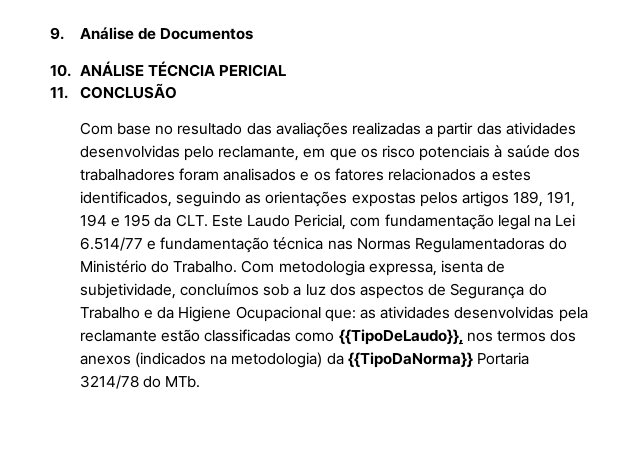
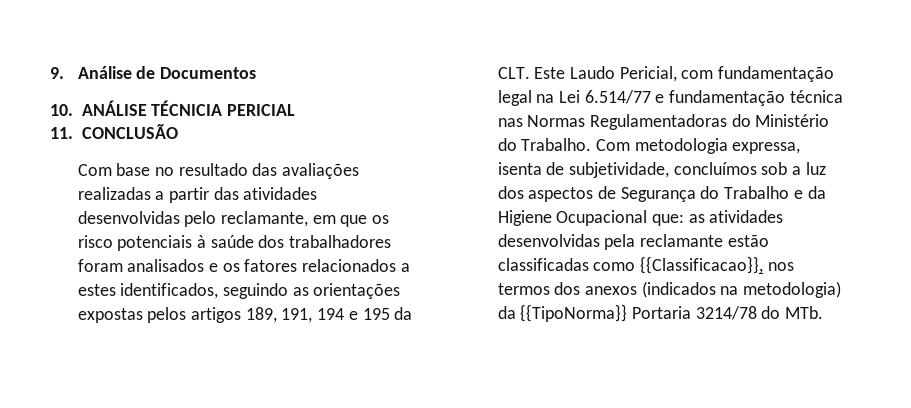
- 10. ANÁLISE TÉCNCIA PERICIAL
+ 10. ANÁLISE TÉCNICIA PERICIAL
- Com metodologia expressa, isenta de subjetividade, concluímos sob a luz dos aspectos de Segurança do Trabalho e da Higiene Ocupacional que: as atividades desenvolvidas pela reclamante estão classificadas como {{TipoDeLaudo}}, nos termos dos anexos (indicados na metodologia) da {{TipoDaNorma}} Portaria 3214/78 do MTb.
+ Com metodologia expressa, isenta de subjetividade, concluímos sob a luz dos aspectos de Segurança do Trabalho e da Higiene Ocupacional que: as atividades desenvolvidas pela reclamante estão classificadas como {{Classificacao}}, nos termos dos anexos (indicados na metodologia) da {{TipoNorma}} Portaria 3214/78 do MTb.

